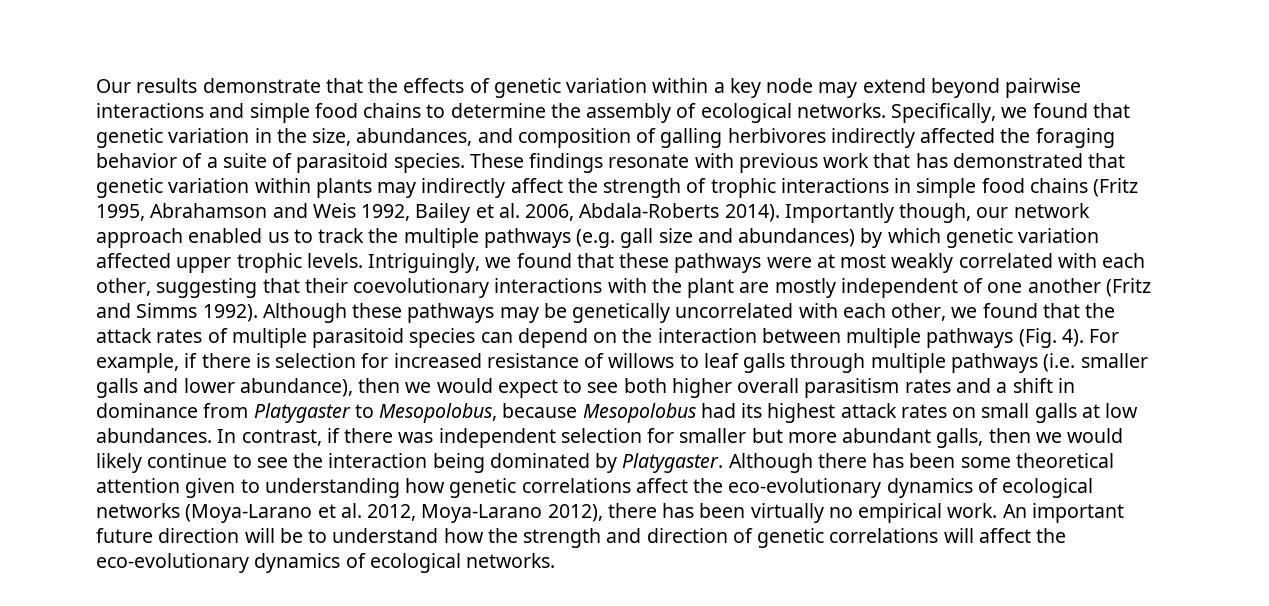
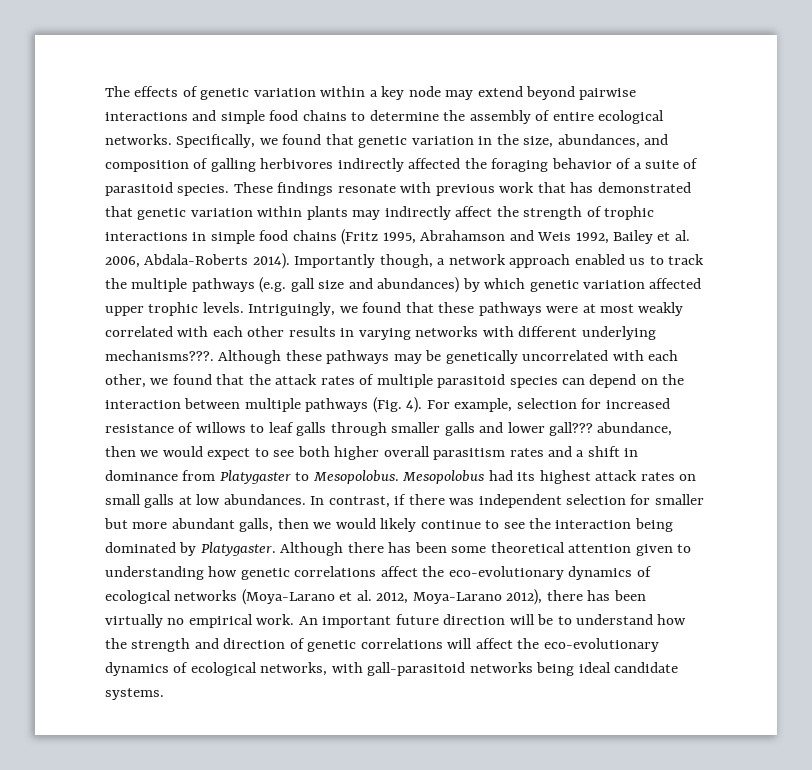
- Our results demonstrate that the effects of genetic variation within a key node may extend beyond pairwise interactions and simple food chains to determine the assembly of ecological networks.
+ The effects of genetic variation within a key node may extend beyond pairwise interactions and simple food chains to determine the assembly of entire ecological networks.
- Importantly though, our network approach enabled us to track the multiple pathways (e.g. gall size and abundances) by which genetic variation affected upper trophic levels.
+ Importantly though, a network approach enabled us to track the multiple pathways (e.g. gall size and abundances) by which genetic variation affected upper trophic levels.
- Intriguingly, we found that these pathways were at most weakly correlated with each other, suggesting that their coevolutionary interactions with the plant are mostly independent of one another (Fritz and Simms 1992).
+ Intriguingly, we found that these pathways were at most weakly correlated with each other results in varying networks with different underlying mechanisms???.
- For example, if there is selection for increased resistance of willows to leaf galls through multiple pathways (i.e. smaller galls and lower abundance), then we would expect to see both higher overall parasitism rates and a shift in dominance from Platygaster to Mesopolobus, because Mesopolobus had its highest attack rates on small galls at low abundances.
+ For example, selection for increased resistance of willows to leaf galls through smaller galls and lower gall??? abundance, then we would expect to see both higher overall parasitism rates and a shift in dominance from Platygaster to Mesopolobus. Mesopolobus had its highest attack rates on small galls at low abundances.
- An important future direction will be to understand how the strength and direction of genetic correlations will affect the eco-evolutionary dynamics of ecological networks.
+ An important future direction will be to understand how the strength and direction of genetic correlations will affect the eco-evolutionary dynamics of ecological networks, with gall-parasitoid networks being ideal candidate systems.

